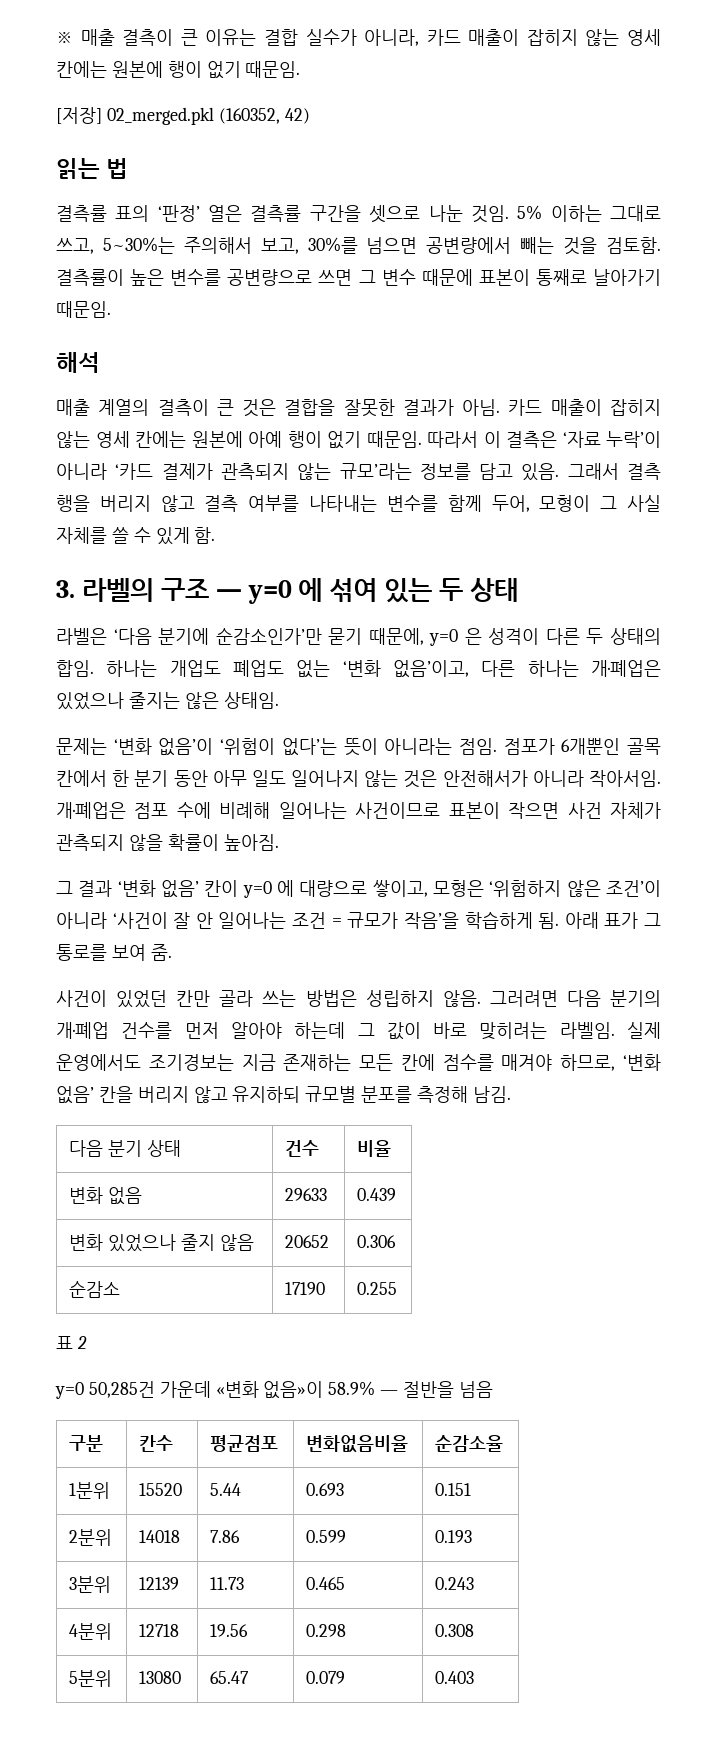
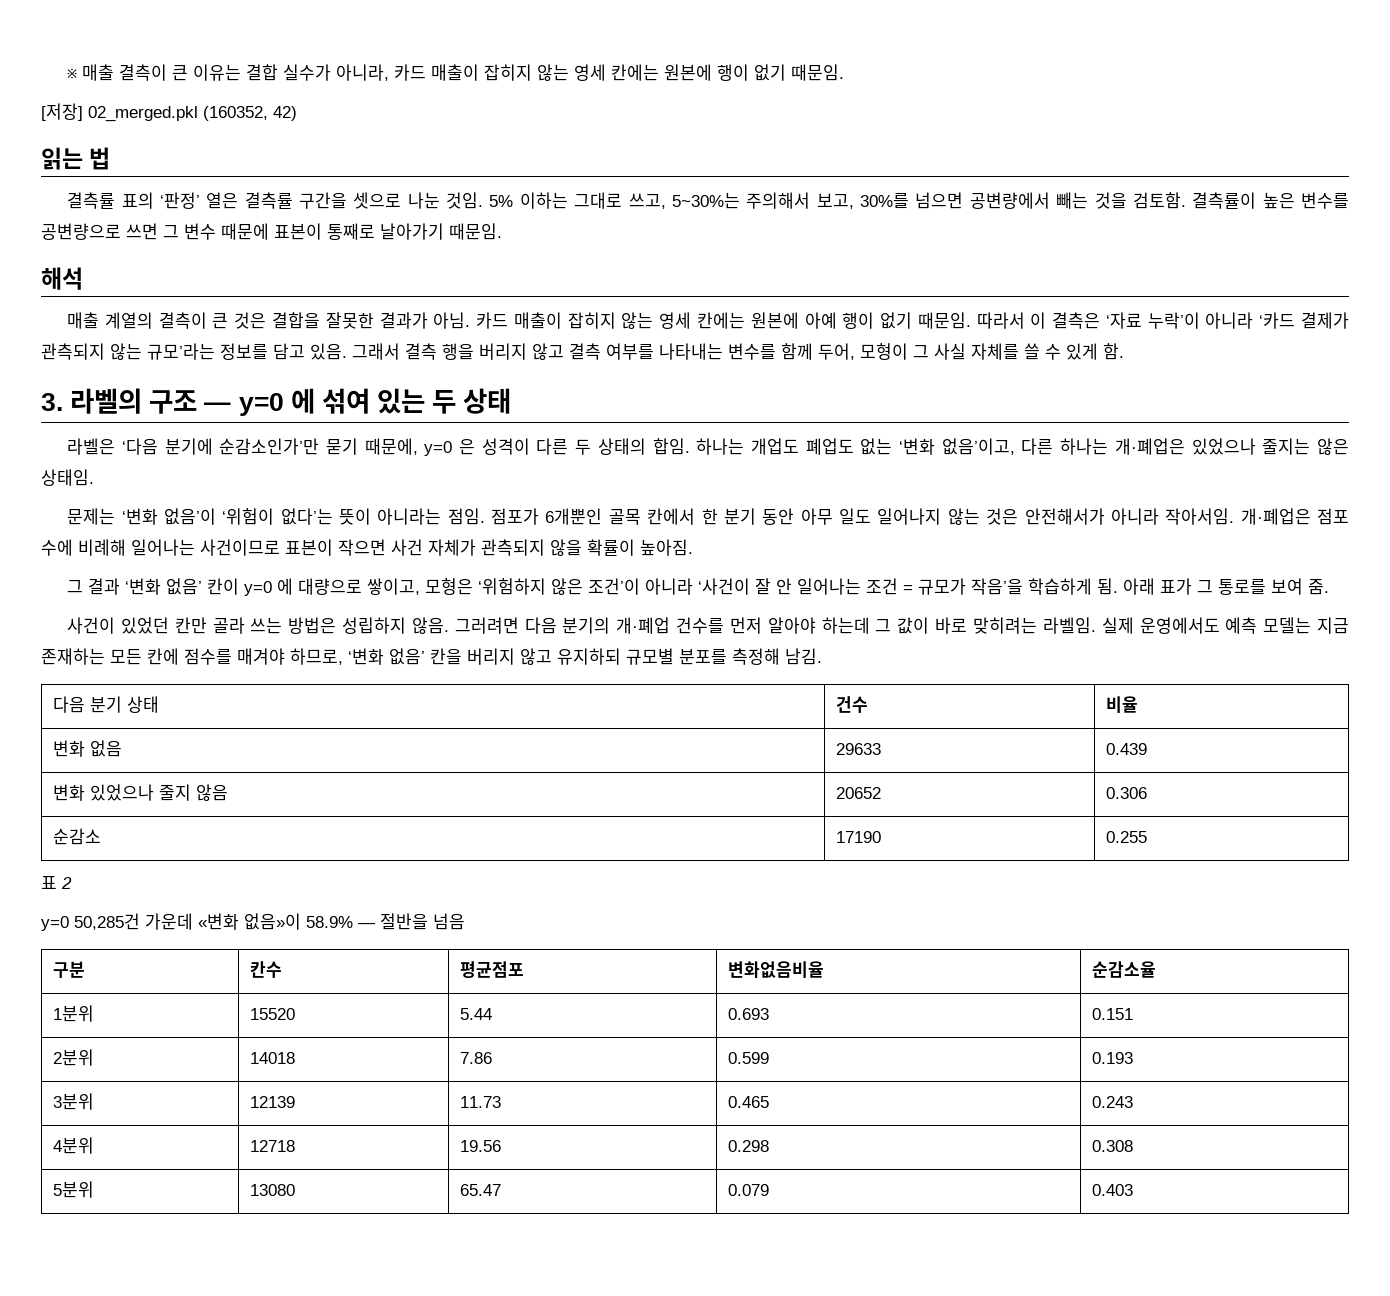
- 실제 운영에서도 조기경보는 지금 존재하는 모든 칸에 점수를 매겨야 하므로, ‘변화 없음’ 칸을 버리지 않고 유지하되 규모별 분포를 측정해 남김.
+ 실제 운영에서도 예측 모델는 지금 존재하는 모든 칸에 점수를 매겨야 하므로, ‘변화 없음’ 칸을 버리지 않고 유지하되 규모별 분포를 측정해 남김.

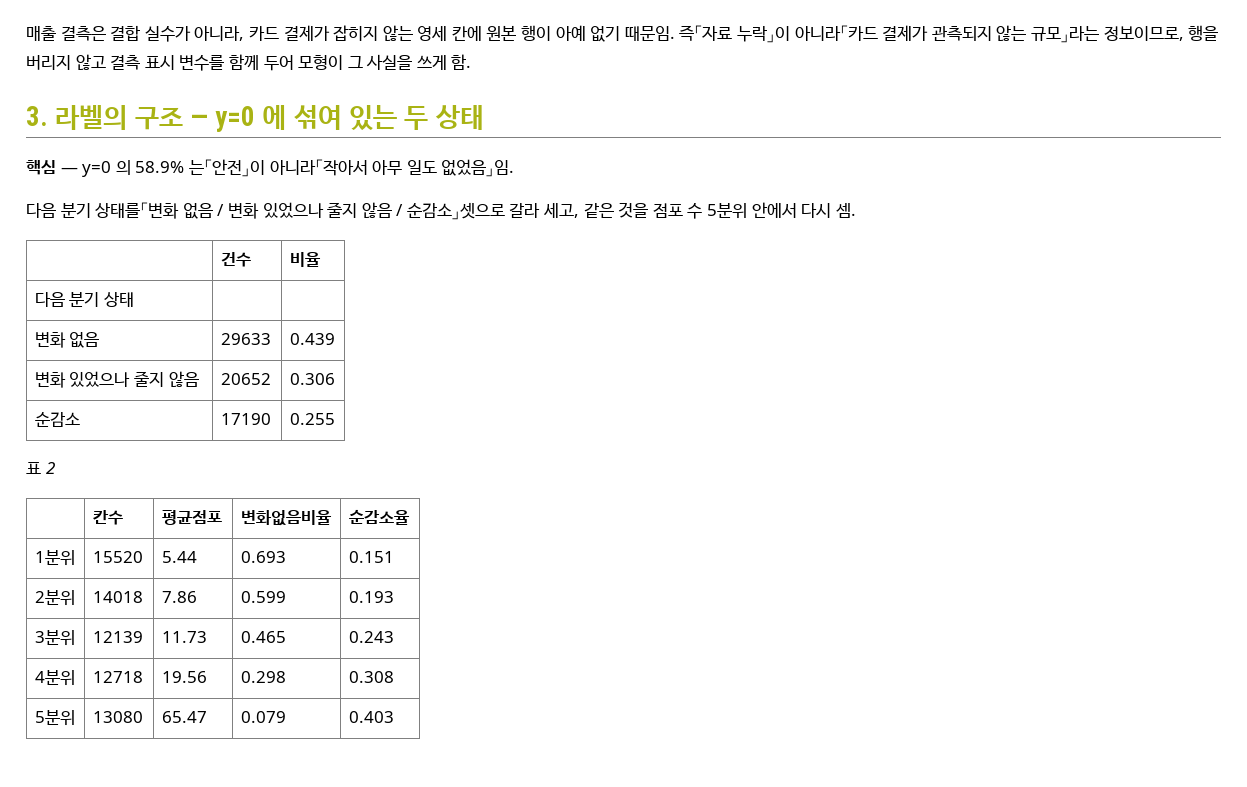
- ※ 매출 결측이 큰 이유는 결합 실수가 아니라, 카드 매출이 잡히지 않는 영세 칸에는 원본에 행이 없기 때문임.
- [저장] 02_merged.pkl (160352, 42)
- 읽는 법
- 결측률 표의 ‘판정’ 열은 결측률 구간을 셋으로 나눈 것임. 5% 이하는 그대로 쓰고, 5~30%는 주의해서 보고, 30%를 넘으면 공변량에서 빼는 것을 검토함. 결측률이 높은 변수를 공변량으로 쓰면 그 변수 때문에 표본이 통째로 날아가기 때문임.
- 해석
- 매출 계열의 결측이 큰 것은 결합을 잘못한 결과가 아님. 카드 매출이 잡히지 않는 영세 칸에는 원본에 아예 행이 없기 때문임. 따라서 이 결측은 ‘자료 누락’이 아니라 ‘카드 결제가 관측되지 않는 규모’라는 정보를 담고 있음. 그래서 결측 행을 버리지 않고 결측 여부를 나타내는 변수를 함께 두어, 모형이 그 사실 자체를 쓸 수 있게 함.
+ 매출 결측은 결합 실수가 아니라, 카드 결제가 잡히지 않는 영세 칸에 원본 행이 아예 없기 때문임. 즉「자료 누락」이 아니라「카드 결제가 관측되지 않는 규모」라는 정보이므로, 행을 버리지 않고 결측 표시 변수를 함께 두어 모형이 그 사실을 쓰게 함.
- 라벨은 ‘다음 분기에 순감소인가’만 묻기 때문에, y=0 은 성격이 다른 두 상태의 합임. 하나는 개업도 폐업도 없는 ‘변화 없음’이고, 다른 하나는 개·폐업은 있었으나 줄지는 않은 상태임.
- 문제는 ‘변화 없음’이 ‘위험이 없다’는 뜻이 아니라는 점임. 점포가 6개뿐인 골목 칸에서 한 분기 동안 아무 일도 일어나지 않는 것은 안전해서가 아니라 작아서임. 개·폐업은 점포 수에 비례해 일어나는 사건이므로 표본이 작으면 사건 자체가 관측되지 않을 확률이 높아짐.
- 그 결과 ‘변화 없음’ 칸이 y=0 에 대량으로 쌓이고, 모형은 ‘위험하지 않은 조건’이 아니라 ‘사건이 잘 안 일어나는 조건 = 규모가 작음’을 학습하게 됨. 아래 표가 그 통로를 보여 줌.
- 사건이 있었던 칸만 골라 쓰는 방법은 성립하지 않음. 그러려면 다음 분기의 개·폐업 건수를 먼저 알아야 하는데 그 값이 바로 맞히려는 라벨임. 실제 운영에서도 예측 모델는 지금 존재하는 모든 칸에 점수를 매겨야 하므로, ‘변화 없음’ 칸을 버리지 않고 유지하되 규모별 분포를 측정해 남김.
+ 핵심 — y=0 의 58.9% 는「안전」이 아니라「작아서 아무 일도 없었음」임.
+ 다음 분기 상태를「변화 없음 / 변화 있었으나 줄지 않음 / 순감소」셋으로 갈라 세고, 같은 것을 점포 수 5분위 안에서 다시 셈.
+ | 건수 | 비율
- 다음 분기 상태 | 건수 | 비율
+ 다음 분기 상태 | |
- y=0 50,285건 가운데 «변화 없음»이 58.9% — 절반을 넘음
- 구분 | 칸수 | 평균점포 | 변화없음비율 | 순감소율
+ | 칸수 | 평균점포 | 변화없음비율 | 순감소율

